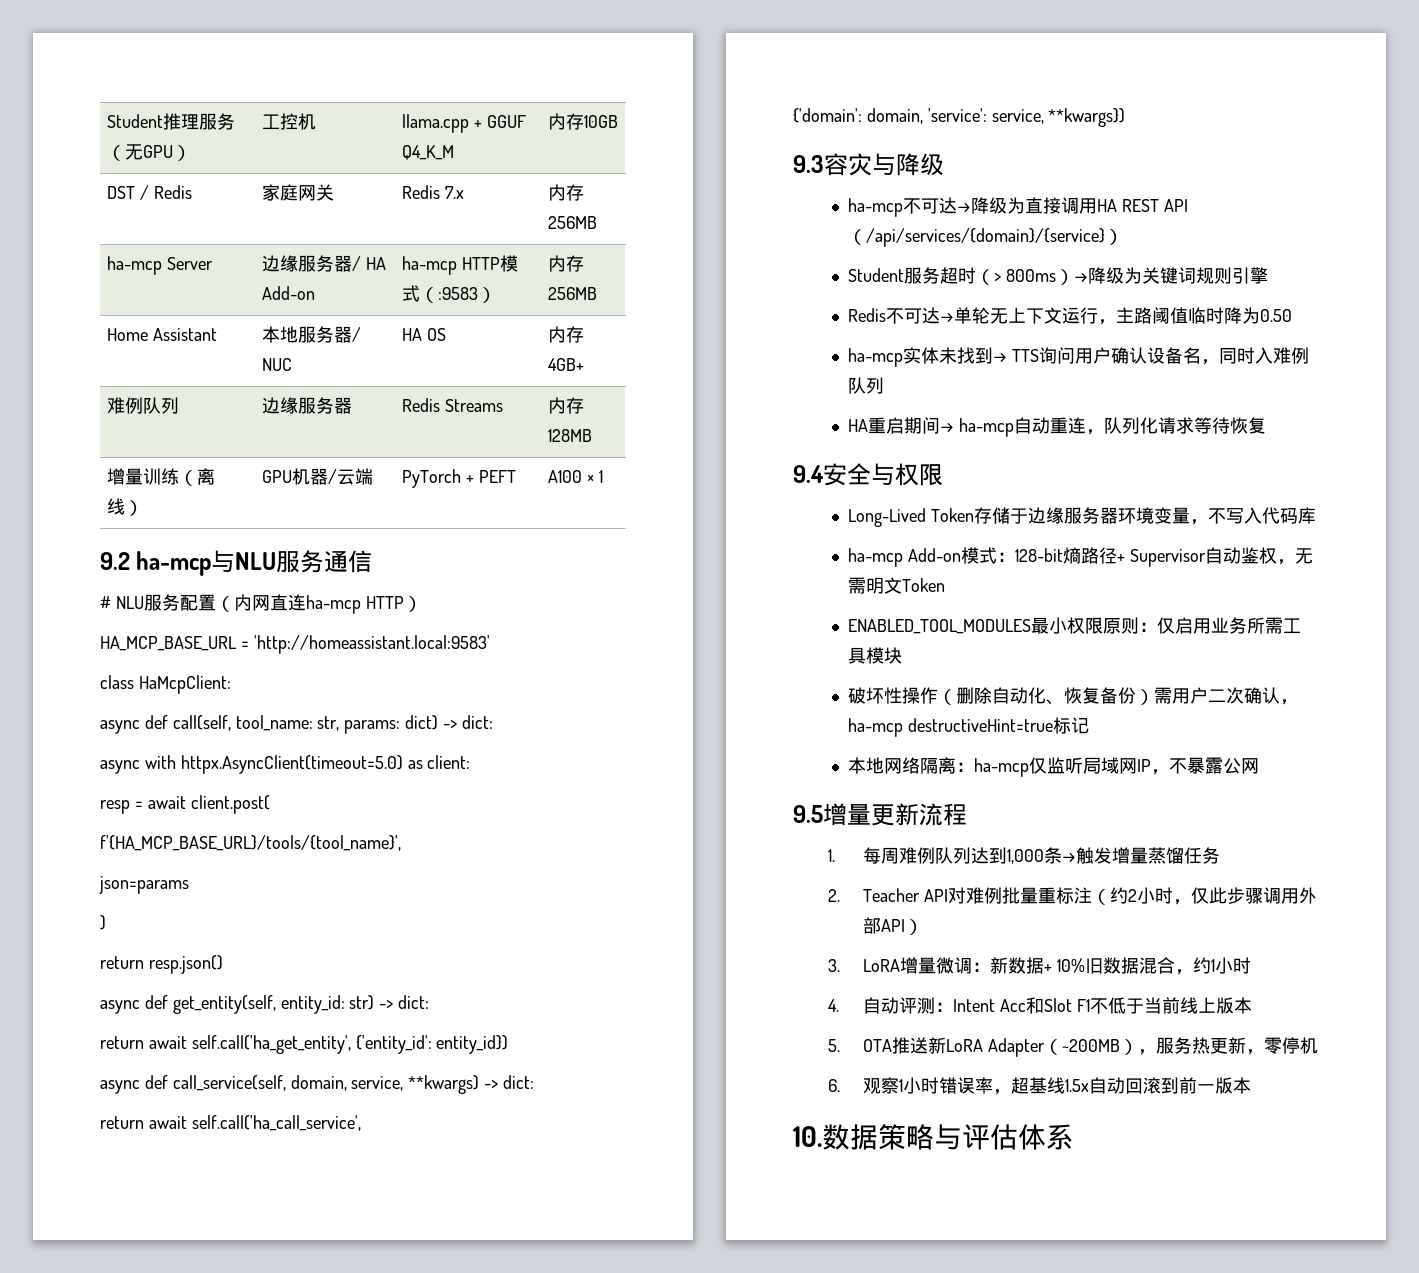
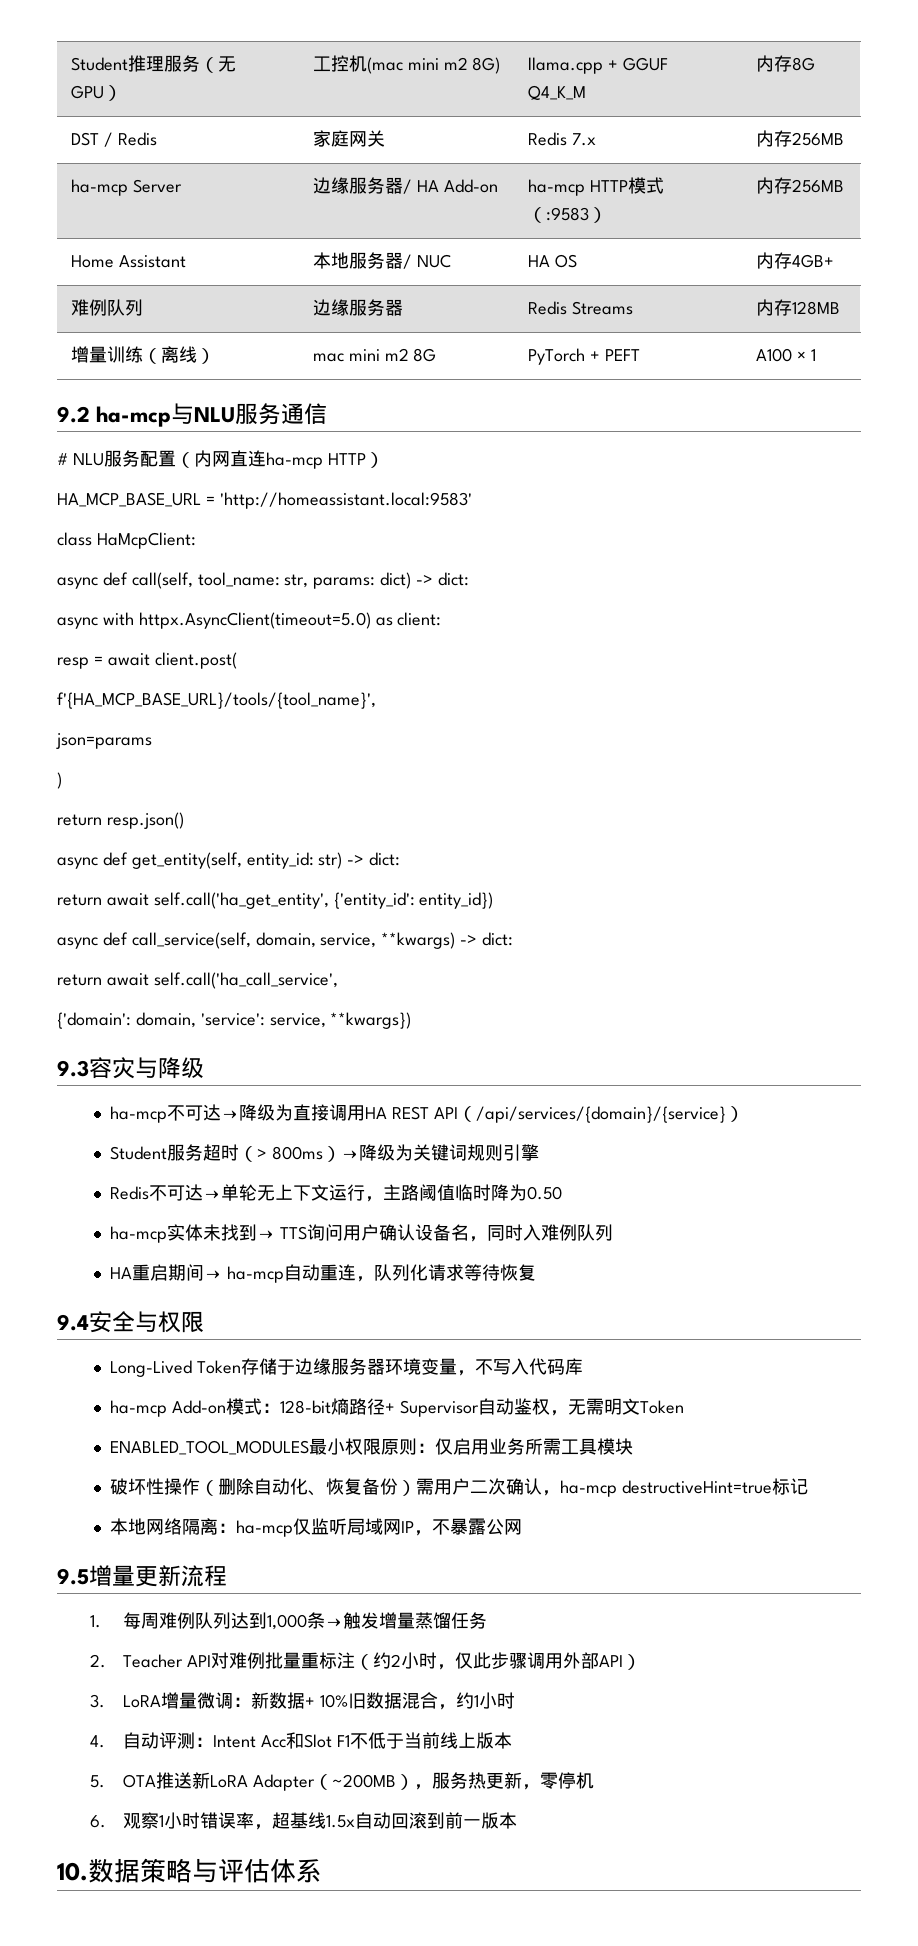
- Student推理服务（无GPU） | 工控机 | llama.cpp + GGUF Q4_K_M | 内存10GB
+ Student推理服务（无GPU） | 工控机(mac mini m2 8G) | llama.cpp + GGUF Q4_K_M | 内存8G
- 增量训练（离线） | GPU机器/云端 | PyTorch + PEFT | A100 × 1
+ 增量训练（离线） | mac mini m2 8G | PyTorch + PEFT | A100 × 1

